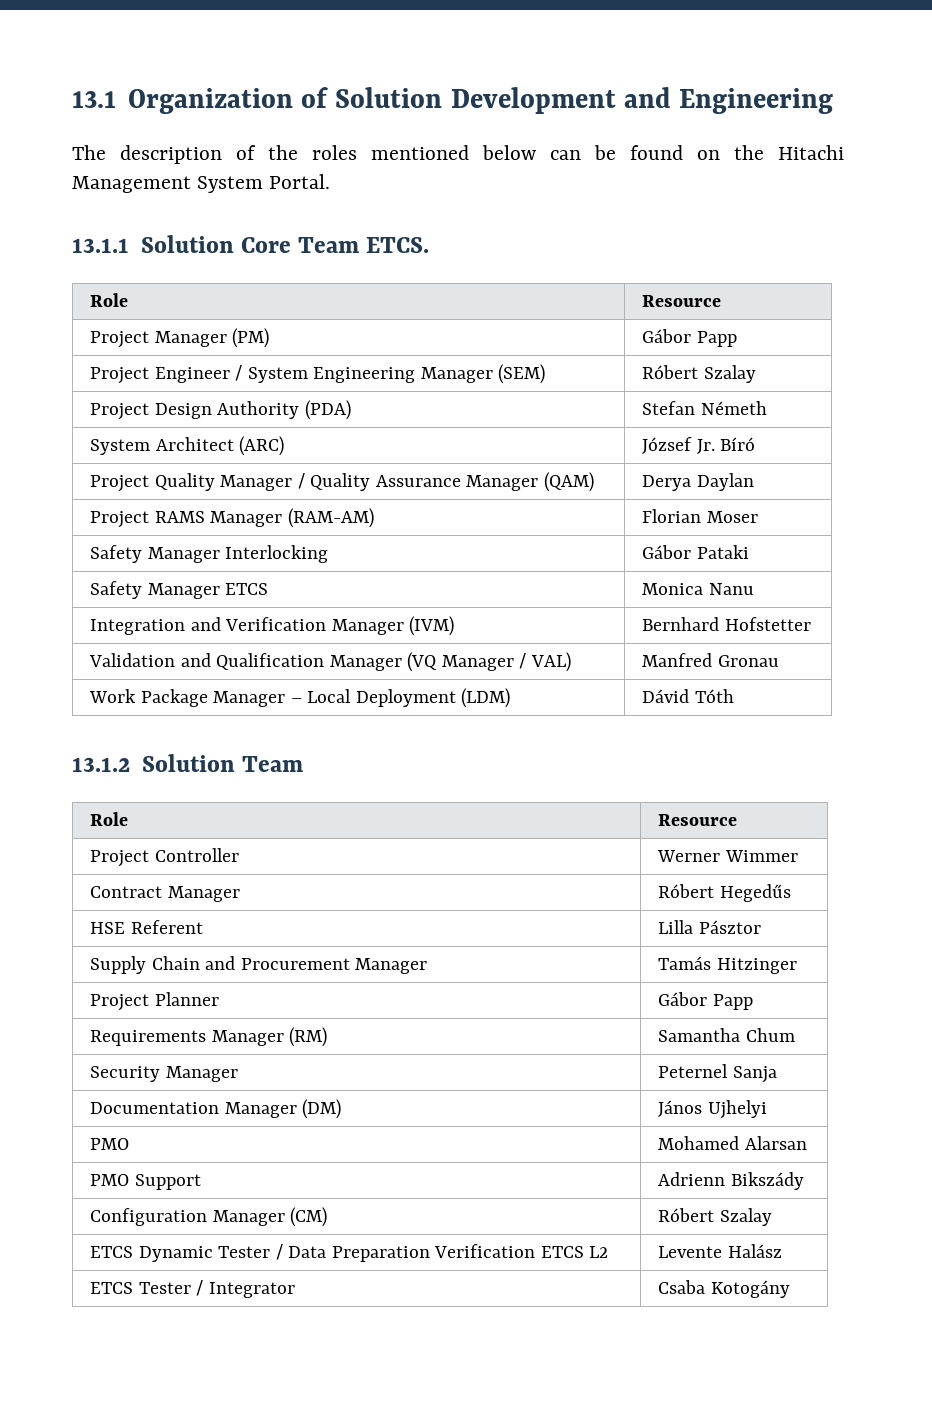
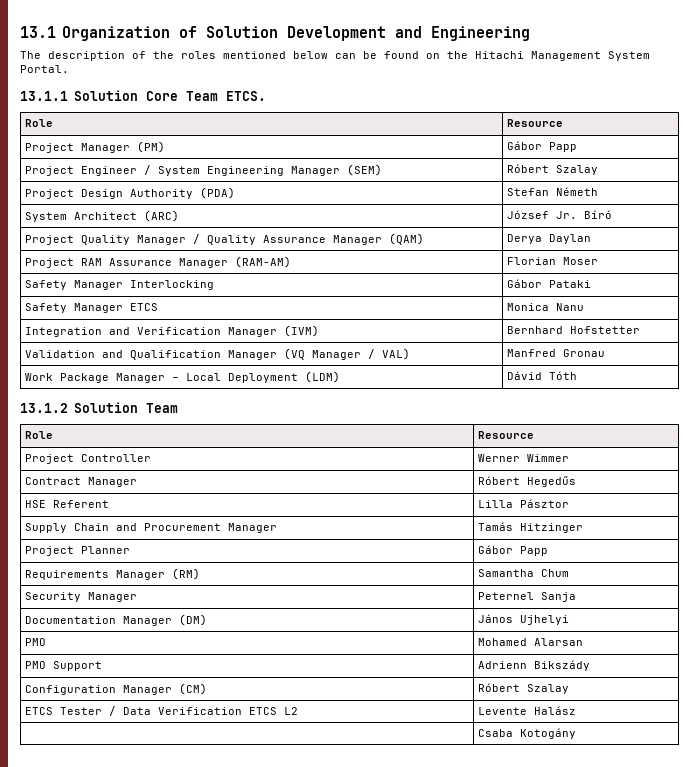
- Project RAMS Manager (RAM-AM) | Florian Moser
+ Project RAM Assurance Manager (RAM-AM) | Florian Moser
- ETCS Dynamic Tester / Data Preparation Verification ETCS L2 | Levente Halász
+ ETCS Tester / Data Verification ETCS L2 | Levente Halász
- ETCS Tester / Integrator | Csaba Kotogány
+ | Csaba Kotogány

